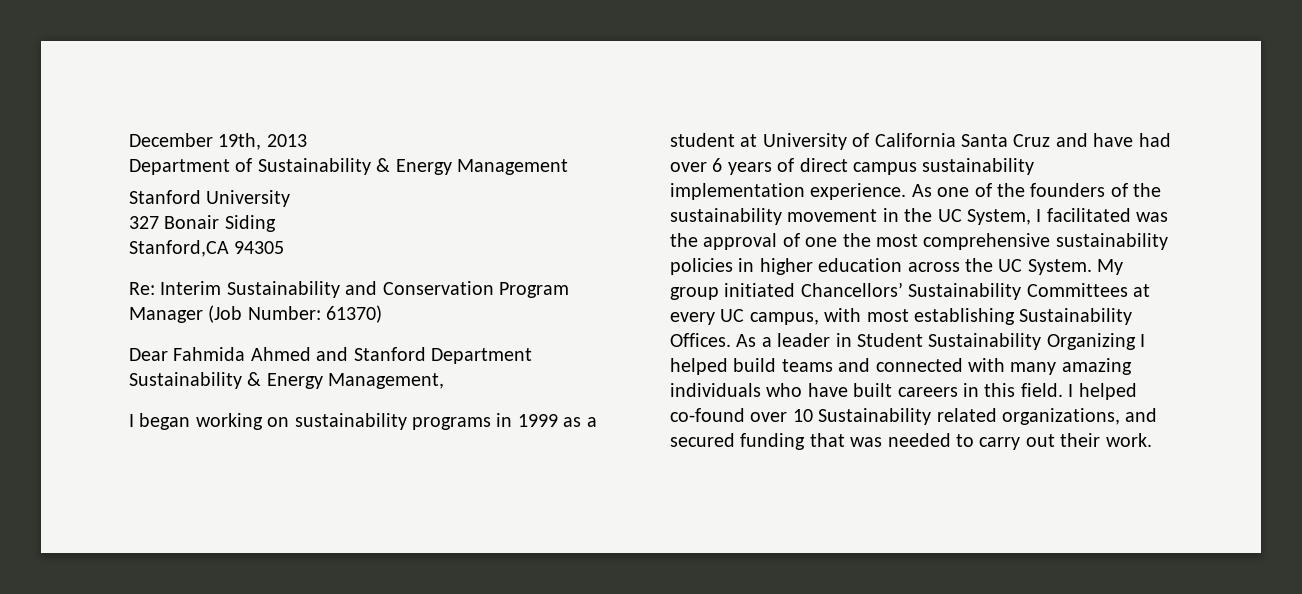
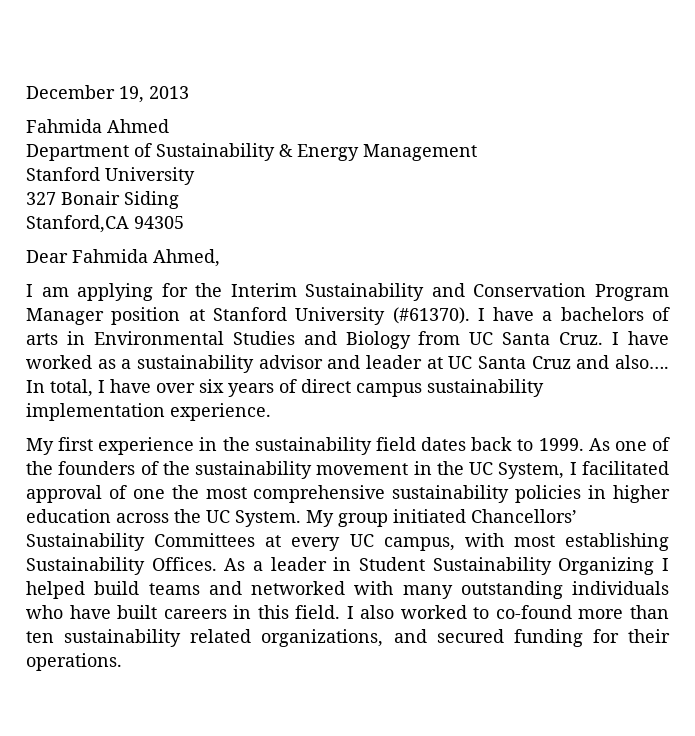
- December 19th, 2013
+ December 19, 2013
+ Fahmida Ahmed
- Re: Interim Sustainability and Conservation Program Manager (Job Number: 61370)
- Dear Fahmida Ahmed and Stanford Department Sustainability & Energy Management,
- I began working on sustainability programs in 1999 as a student at University of California Santa Cruz and have had over 6 years of direct campus sustainability implementation experience.
+ Dear Fahmida Ahmed,
+ I am applying for the Interim Sustainability and Conservation Program Manager position at Stanford University (#61370). I have a bachelors of arts in Environmental Studies and Biology from UC Santa Cruz. I have worked as a sustainability advisor and leader at UC Santa Cruz and also…. In total, I have over six years of direct campus sustainability implementation experience.
+ My first experience in the sustainability field dates back to 1999.
- As one of the founders of the sustainability movement in the UC System, I facilitated was the approval of one the most comprehensive sustainability policies in higher education across the UC System.
+ As one of the founders of the sustainability movement in the UC System, I facilitated approval of one the most comprehensive sustainability policies in higher education across the UC System.
- As a leader in Student Sustainability Organizing I helped build teams and connected with many amazing individuals who have built careers in this field.
+ As a leader in Student Sustainability Organizing I helped build teams and networked with many outstanding individuals who have built careers in this field.
- I helped co-found over 10 Sustainability related organizations, and secured funding that was needed to carry out their work.
+ I also worked to co-found more than ten sustainability related organizations, and secured funding for their operations.

